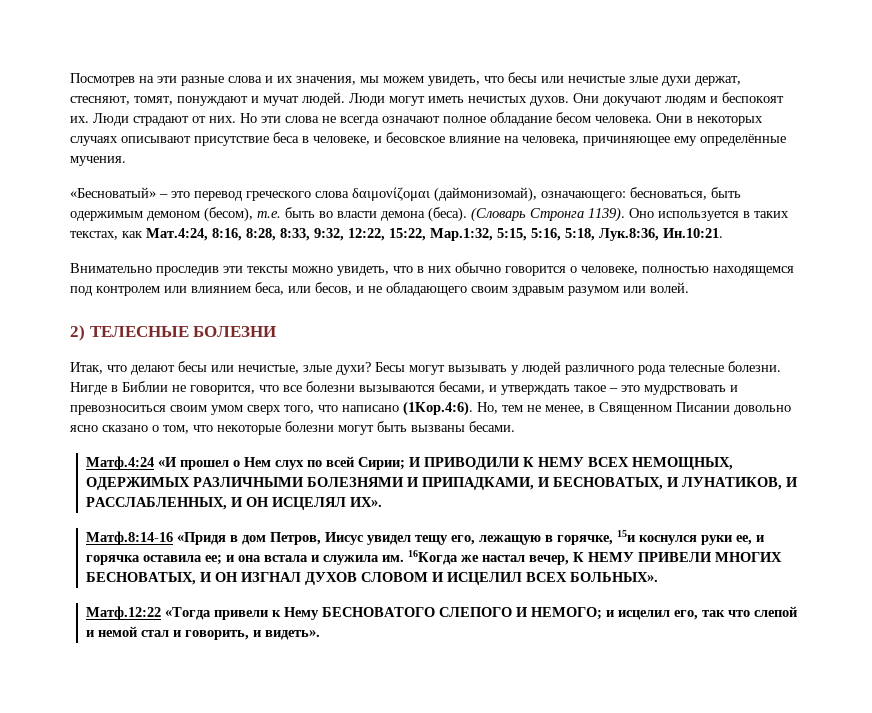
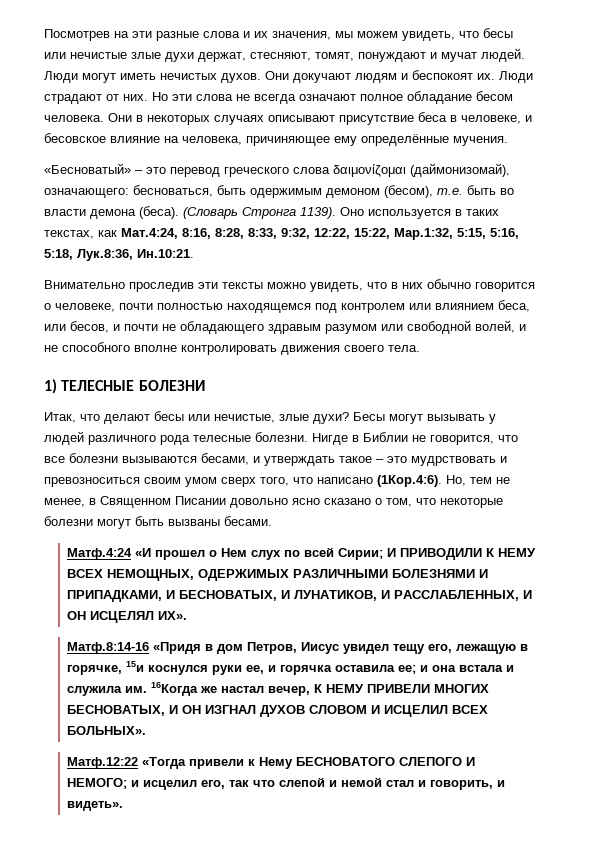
- Внимательно проследив эти тексты можно увидеть, что в них обычно говорится о человеке, полностью находящемся под контролем или влиянием беса, или бесов, и не обладающего своим здравым разумом или волей.
- 2) ТЕЛЕСНЫЕ БОЛЕЗНИ
+ Внимательно проследив эти тексты можно увидеть, что в них обычно говорится о человеке, почти полностью находящемся под контролем или влиянием беса, или бесов, и почти не обладающего здравым разумом или свободной волей, и не способного вполне контролировать движения своего тела.
+ 1) ТЕЛЕСНЫЕ БОЛЕЗНИ

